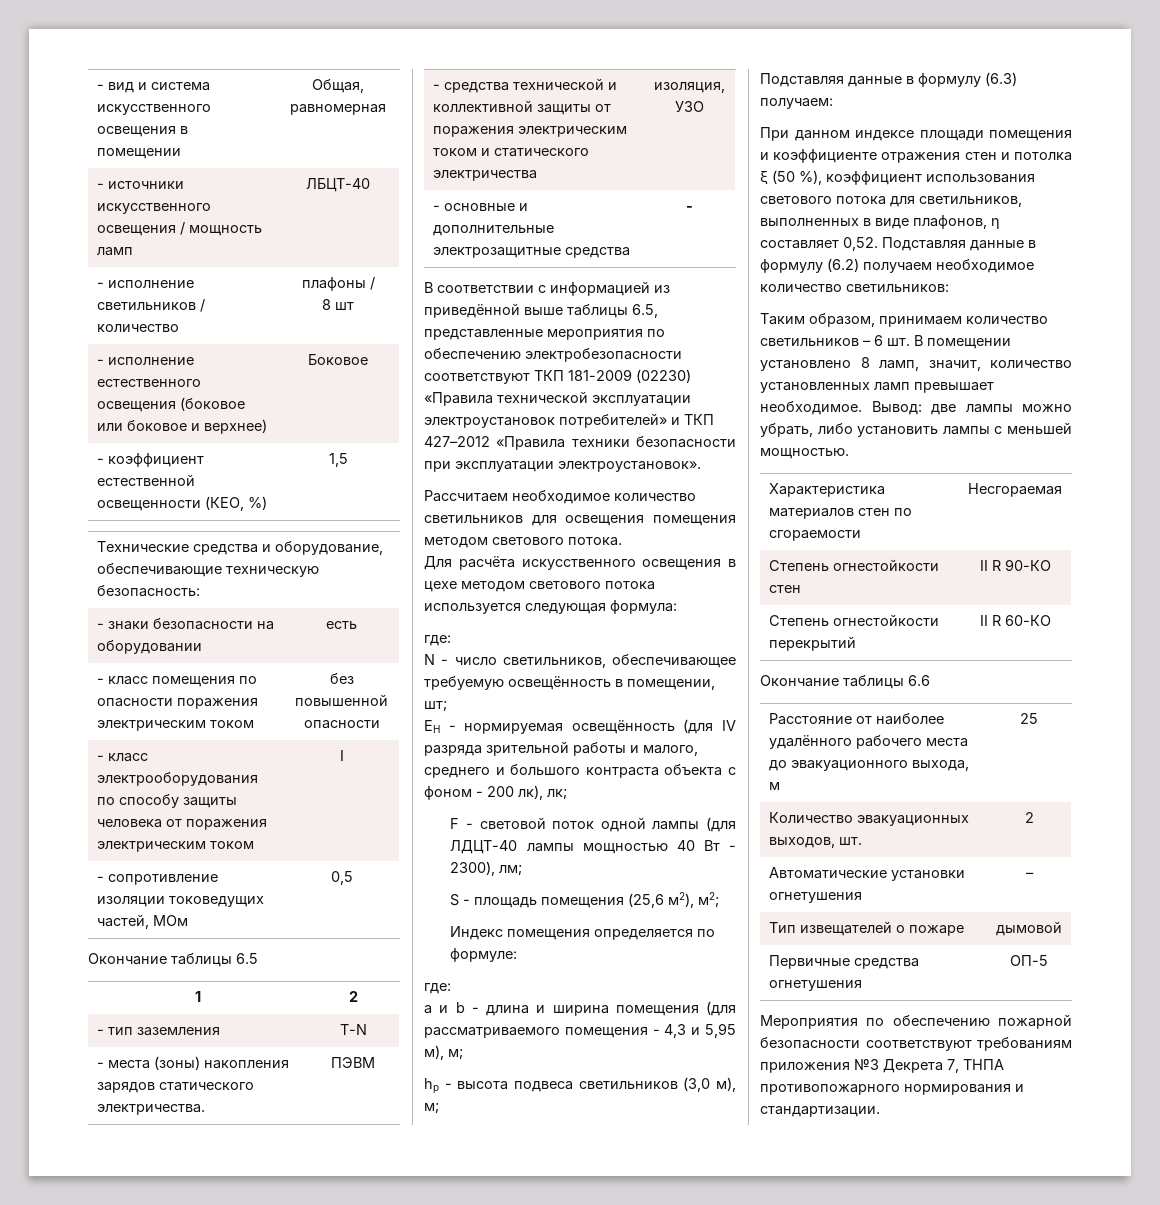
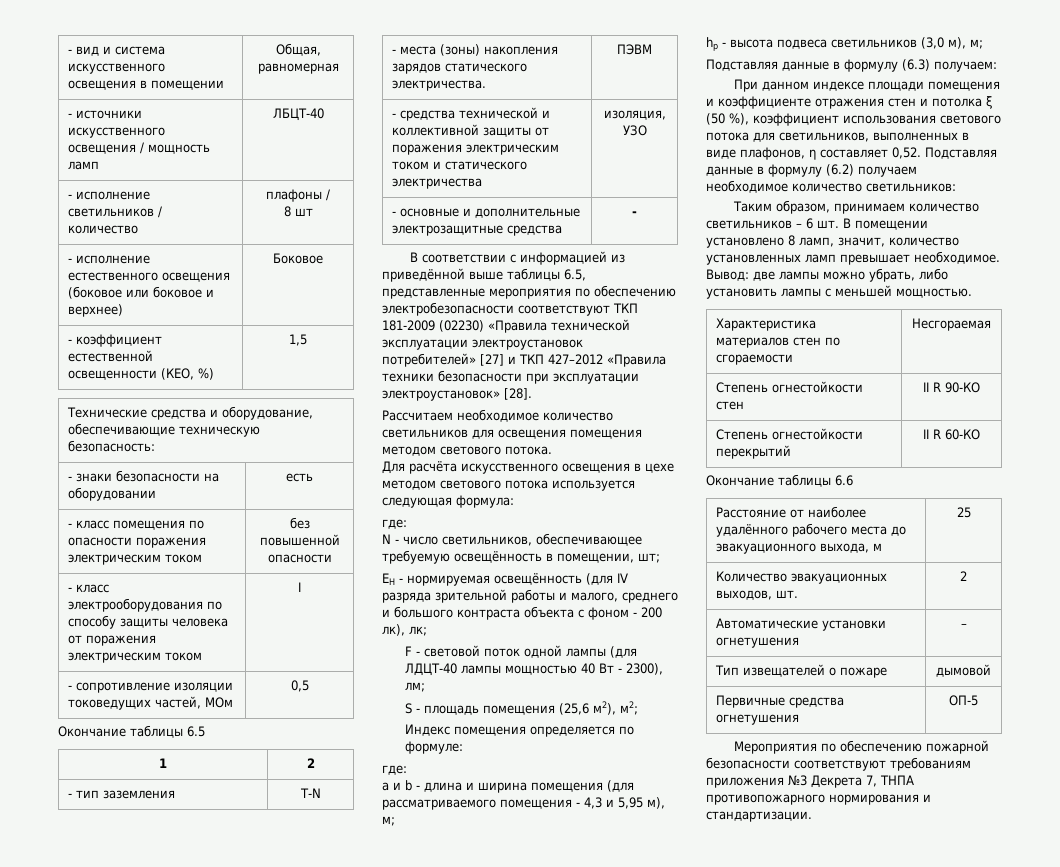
- В соответствии с информацией из приведённой выше таблицы 6.5, представленные мероприятия по обеспечению электробезопасности соответствуют ТКП 181-2009 (02230) «Правила технической эксплуатации электроустановок потребителей» и ТКП 427–2012 «Правила техники безопасности при эксплуатации электроустановок».
+ В соответствии с информацией из приведённой выше таблицы 6.5, представленные мероприятия по обеспечению электробезопасности соответствуют ТКП 181-2009 (02230) «Правила технической эксплуатации электроустановок потребителей» [27] и ТКП 427–2012 «Правила техники безопасности при эксплуатации электроустановок» [28].

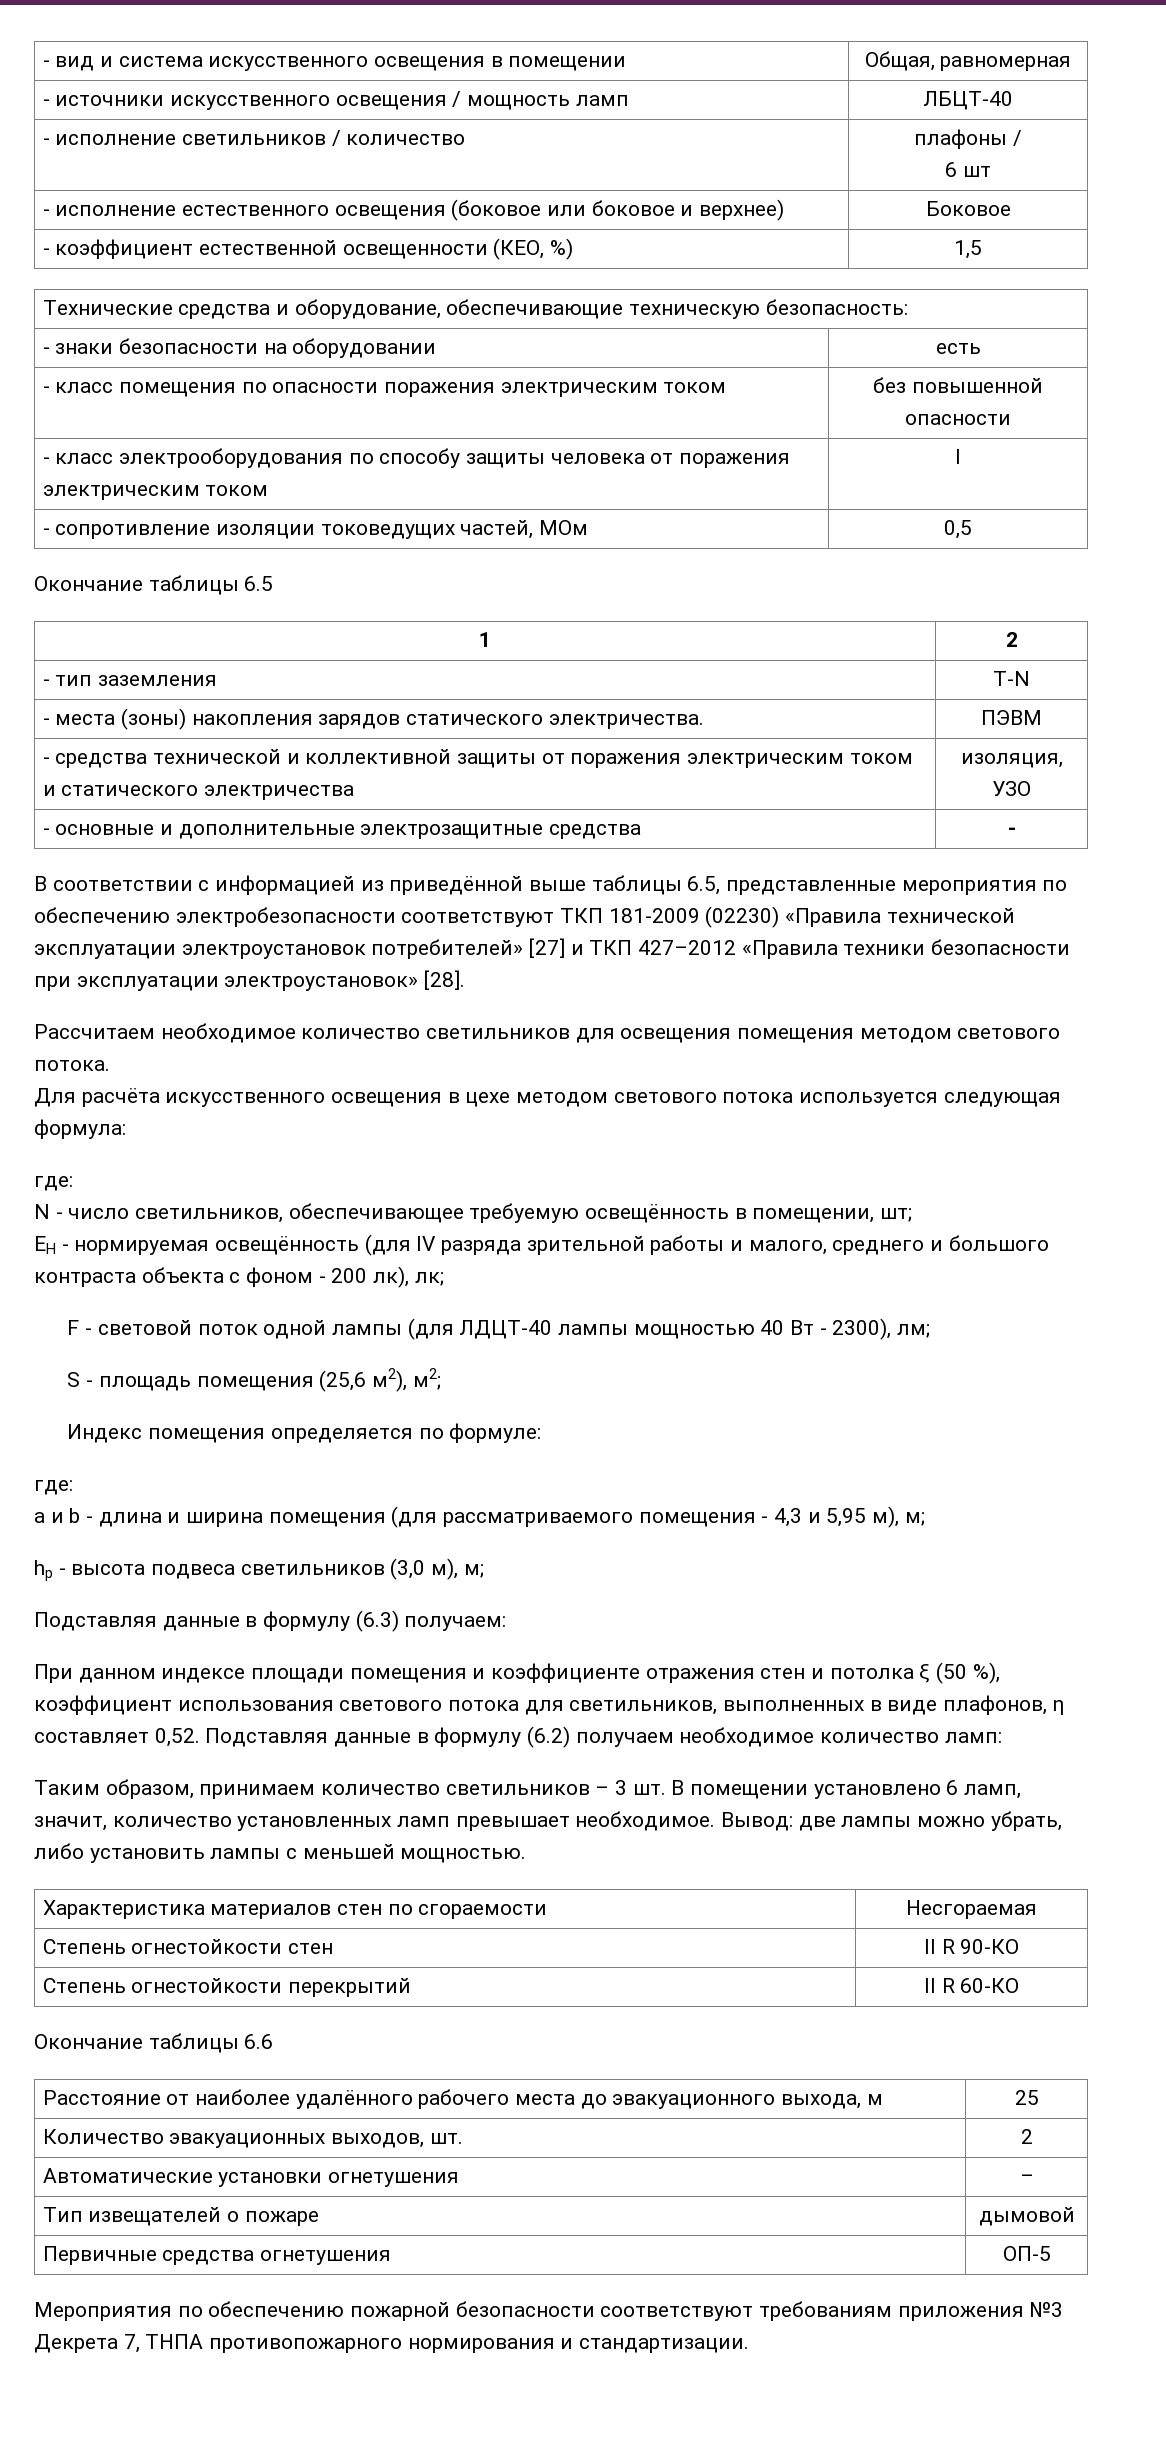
  - исполнение светильников / количество | плафоны /
- 8 шт
+ 6 шт
- Подставляя данные в формулу (6.2) получаем необходимое количество светильников:
+ Подставляя данные в формулу (6.2) получаем необходимое количество ламп:
- Таким образом, принимаем количество светильников – 6 шт.
+ Таким образом, принимаем количество светильников – 3 шт.
- В помещении установлено 8 ламп, значит, количество установленных ламп превышает необходимое.
+ В помещении установлено 6 ламп, значит, количество установленных ламп превышает необходимое.

